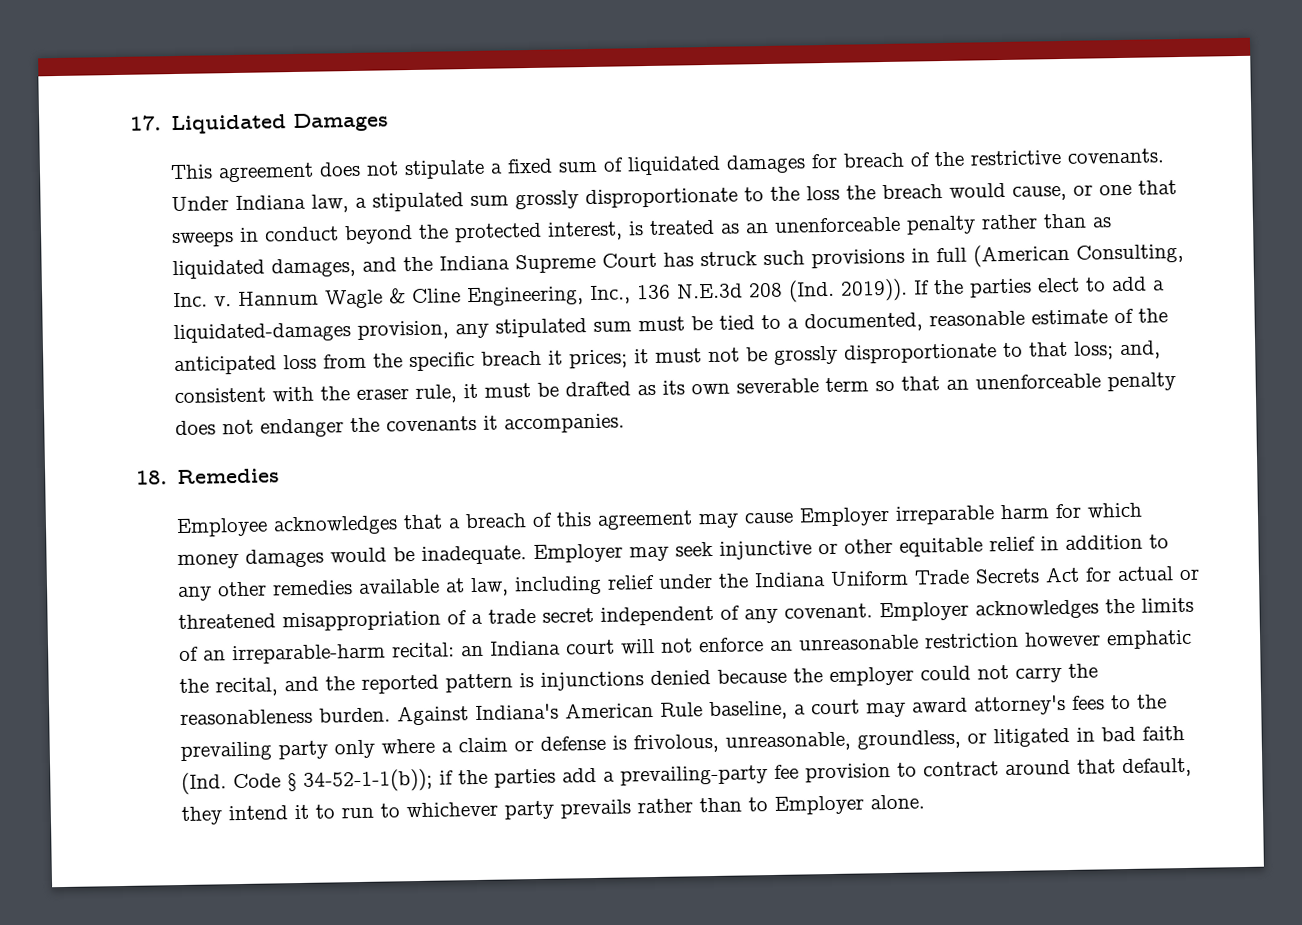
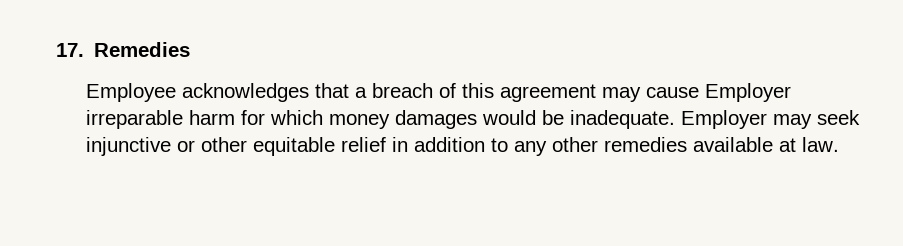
- 17. Liquidated Damages
- This agreement does not stipulate a fixed sum of liquidated damages for breach of the restrictive covenants. Under Indiana law, a stipulated sum grossly disproportionate to the loss the breach would cause, or one that sweeps in conduct beyond the protected interest, is treated as an unenforceable penalty rather than as liquidated damages, and the Indiana Supreme Court has struck such provisions in full (American Consulting, Inc. v. Hannum Wagle & Cline Engineering, Inc., 136 N.E.3d 208 (Ind. 2019)). If the parties elect to add a liquidated-damages provision, any stipulated sum must be tied to a documented, reasonable estimate of the anticipated loss from the specific breach it prices; it must not be grossly disproportionate to that loss; and, consistent with the eraser rule, it must be drafted as its own severable term so that an unenforceable penalty does not endanger the covenants it accompanies.
- 18. Remedies
+ 17. Remedies
- Employer may seek injunctive or other equitable relief in addition to any other remedies available at law, including relief under the Indiana Uniform Trade Secrets Act for actual or threatened misappropriation of a trade secret independent of any covenant. Employer acknowledges the limits of an irreparable-harm recital: an Indiana court will not enforce an unreasonable restriction however emphatic the recital, and the reported pattern is injunctions denied because the employer could not carry the reasonableness burden. Against Indiana's American Rule baseline, a court may award attorney's fees to the prevailing party only where a claim or defense is frivolous, unreasonable, groundless, or litigated in bad faith (Ind. Code § 34-52-1-1(b)); if the parties add a prevailing-party fee provision to contract around that default, they intend it to run to whichever party prevails rather than to Employer alone.
+ Employer may seek injunctive or other equitable relief in addition to any other remedies available at law.

